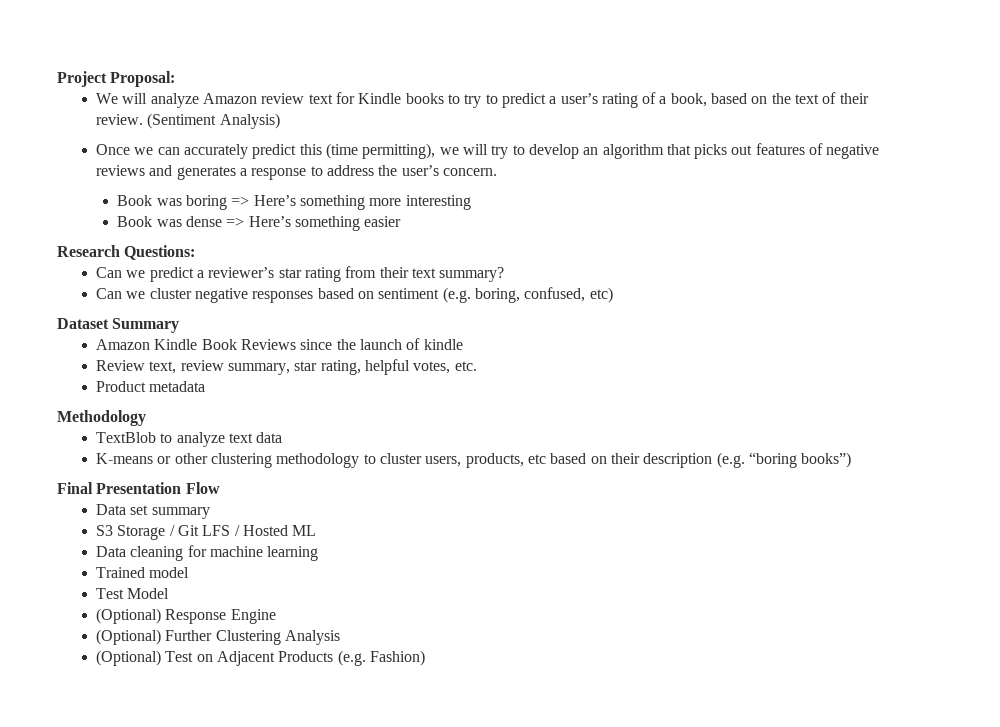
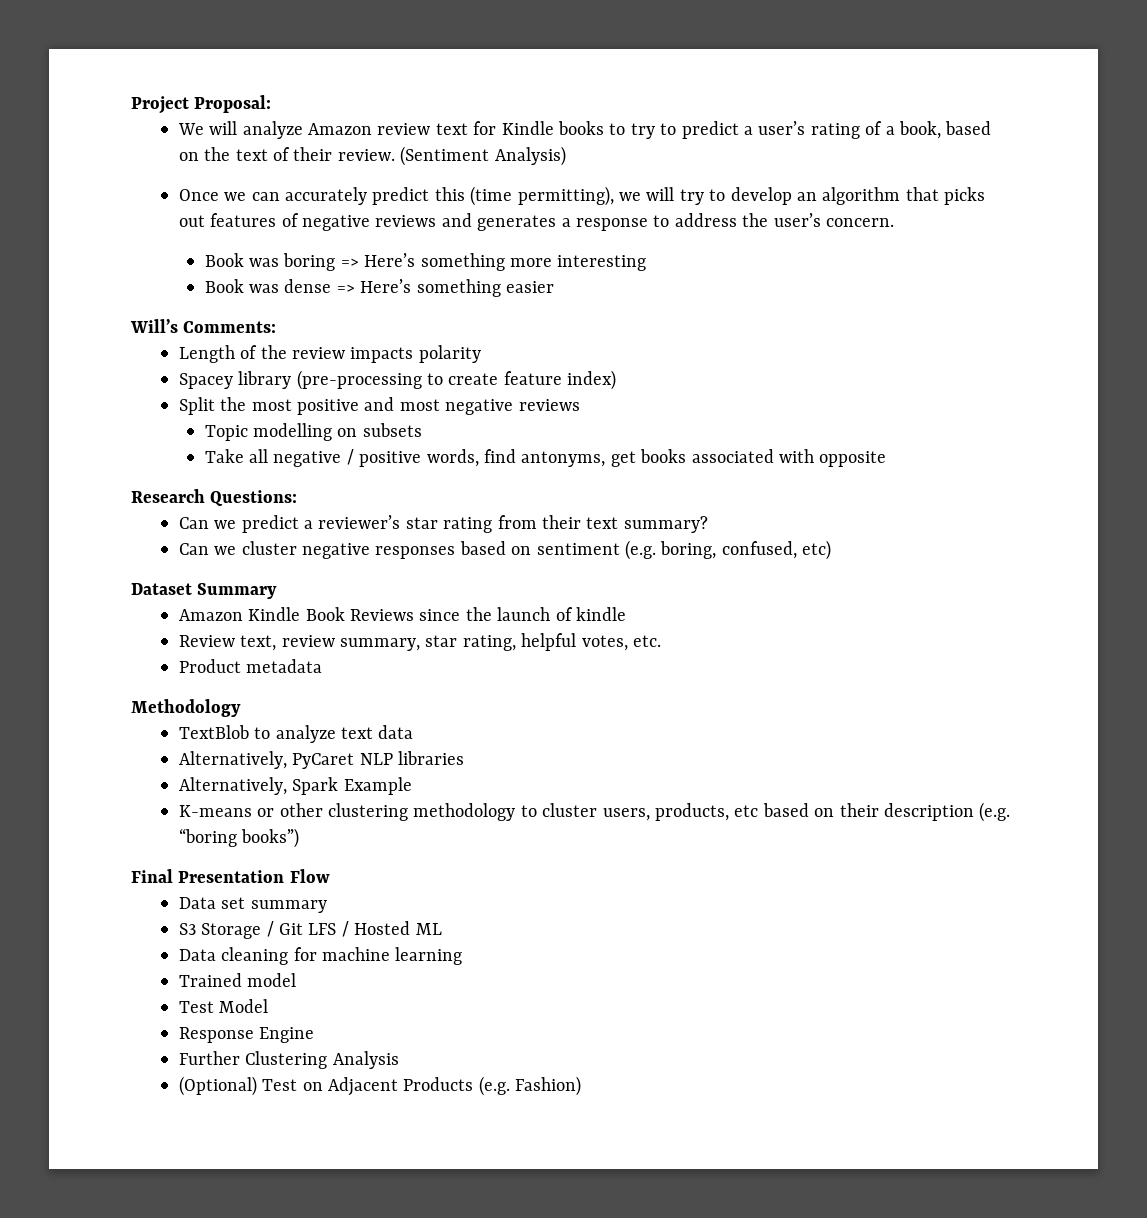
+ Will’s Comments:
+ Length of the review impacts polarity
+ Spacey library (pre-processing to create feature index)
+ Split the most positive and most negative reviews
+ Topic modelling on subsets
+ Take all negative / positive words, find antonyms, get books associated with opposite
+ Alternatively, PyCaret NLP libraries
+ Alternatively, Spark Example
- (Optional) Response Engine
+ Response Engine
- (Optional) Further Clustering Analysis
+ Further Clustering Analysis

